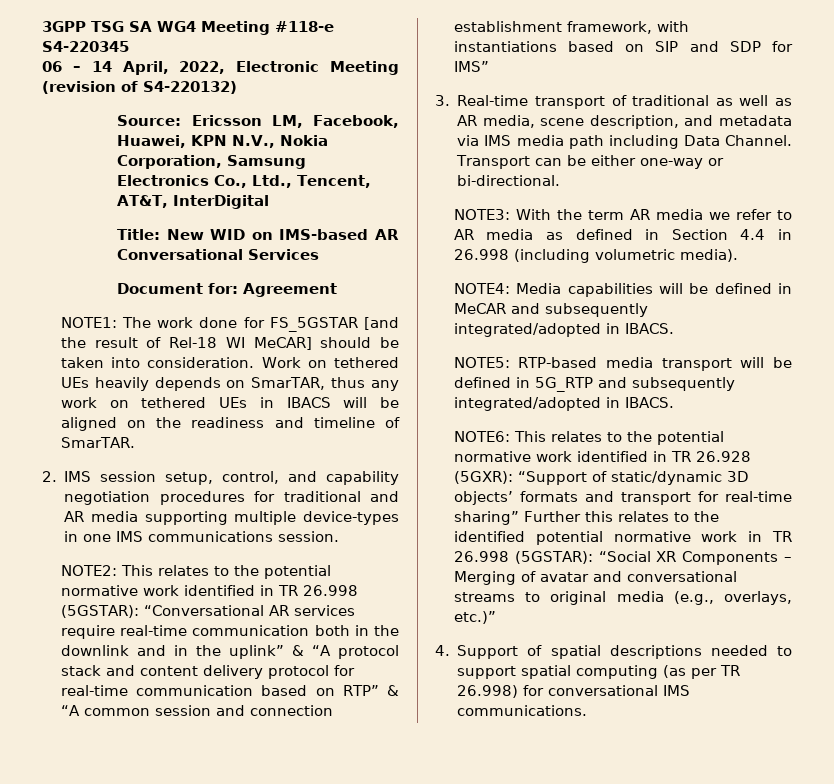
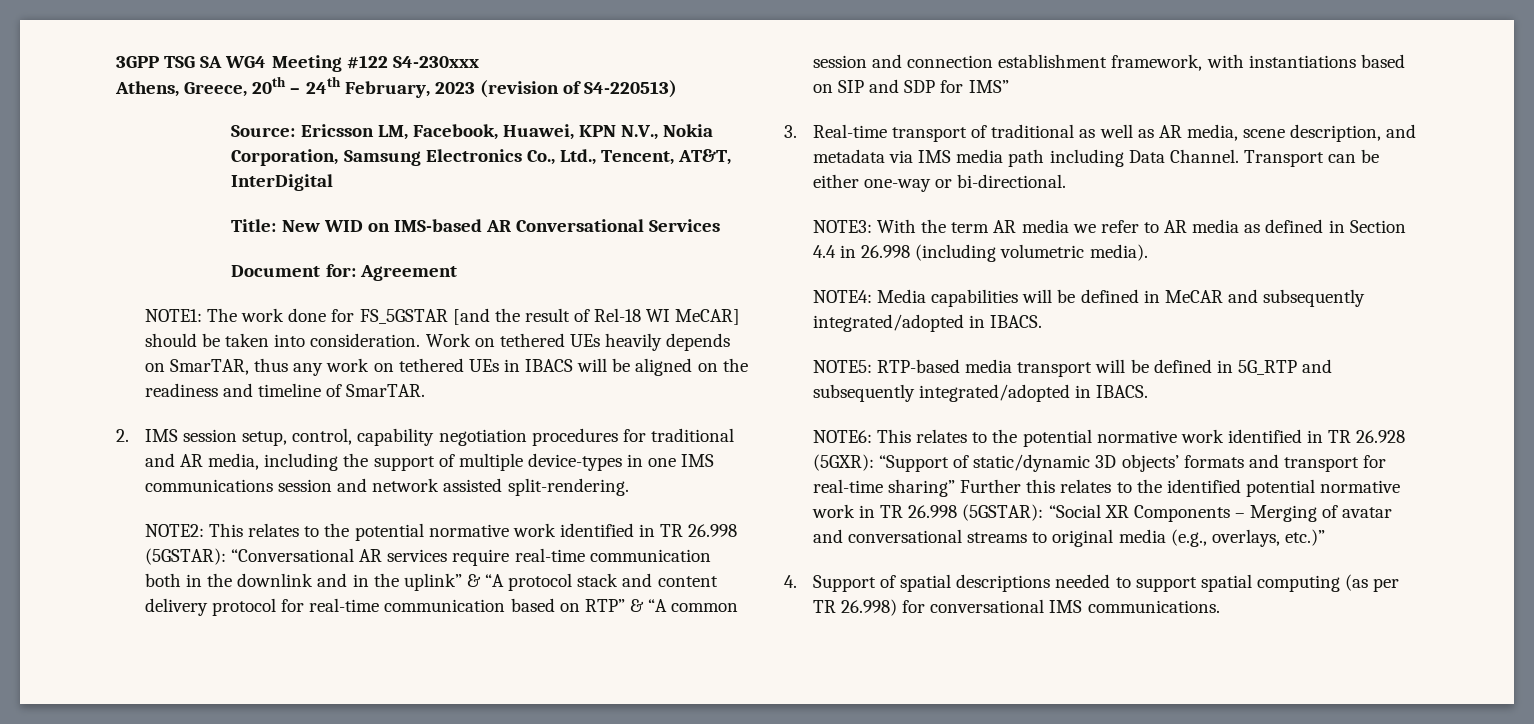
- 3GPP TSG SA WG4 Meeting #118-e S4-220345
- 06 – 14 April, 2022, Electronic Meeting (revision of S4-220132)
+ 3GPP TSG SA WG4 Meeting #122 S4-230xxx
+ Athens, Greece, 20th – 24th February, 2023 (revision of S4-220513)
- 2. IMS session setup, control, and capability negotiation procedures for traditional and AR media supporting multiple device-types in one IMS communications session.
+ 2. IMS session setup, control, capability negotiation procedures for traditional and AR media, including the support of multiple device-types in one IMS communications session and network assisted split-rendering.

